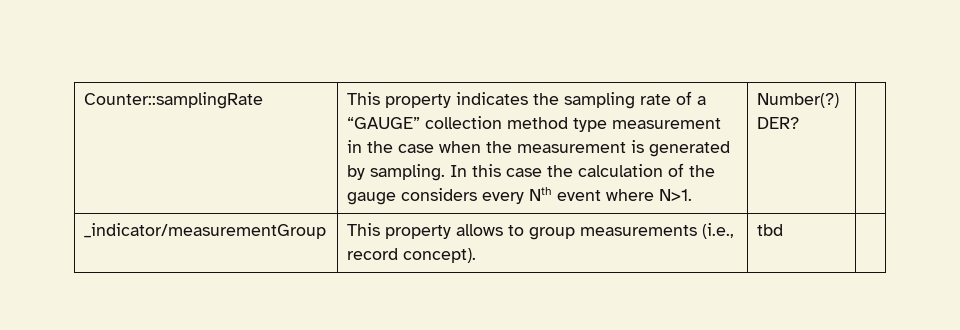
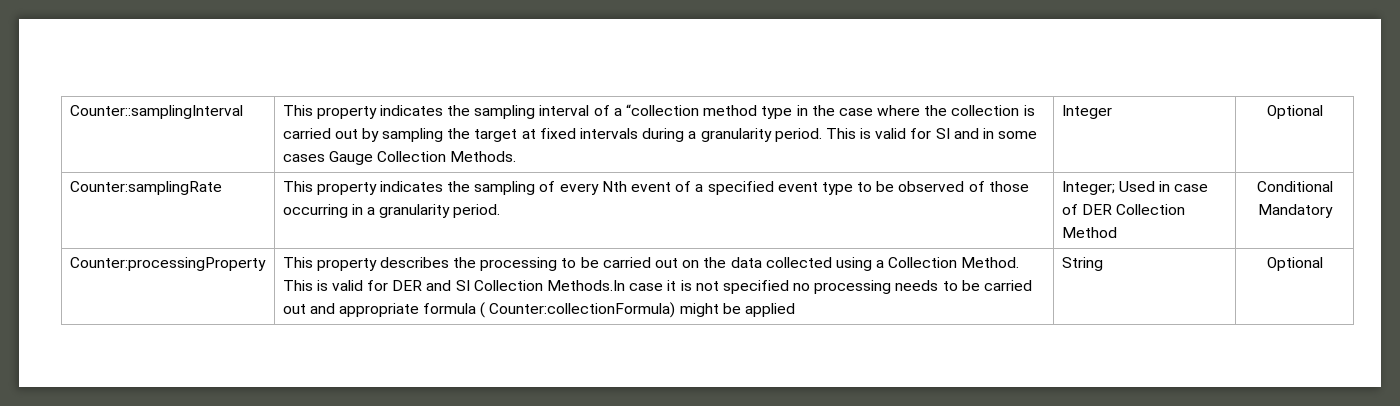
- Counter::samplingRate | This property indicates the sampling rate of a “GAUGE” collection method type measurement in the case when the measurement is generated by sampling. In this case the calculation of the gauge considers every Nth event where N>1. | Number(?) DER? |
- _indicator/measurementGroup | This property allows to group measurements (i.e., record concept). | tbd |
+ Counter::samplingInterval | This property indicates the sampling interval of a “collection method type in the case where the collection is carried out by sampling the target at fixed intervals during a granularity period. This is valid for SI and in some cases Gauge Collection Methods. | Integer | Optional
+ Counter:samplingRate | This property indicates the sampling of every Nth event of a specified event type to be observed of those occurring in a granularity period. | Integer; Used in case of DER Collection Method | Conditional Mandatory
+ Counter:processingProperty | This property describes the processing to be carried out on the data collected using a Collection Method. This is valid for DER and SI Collection Methods.In case it is not specified no processing needs to be carried out and appropriate formula ( Counter:collectionFormula) might be applied | String | Optional

